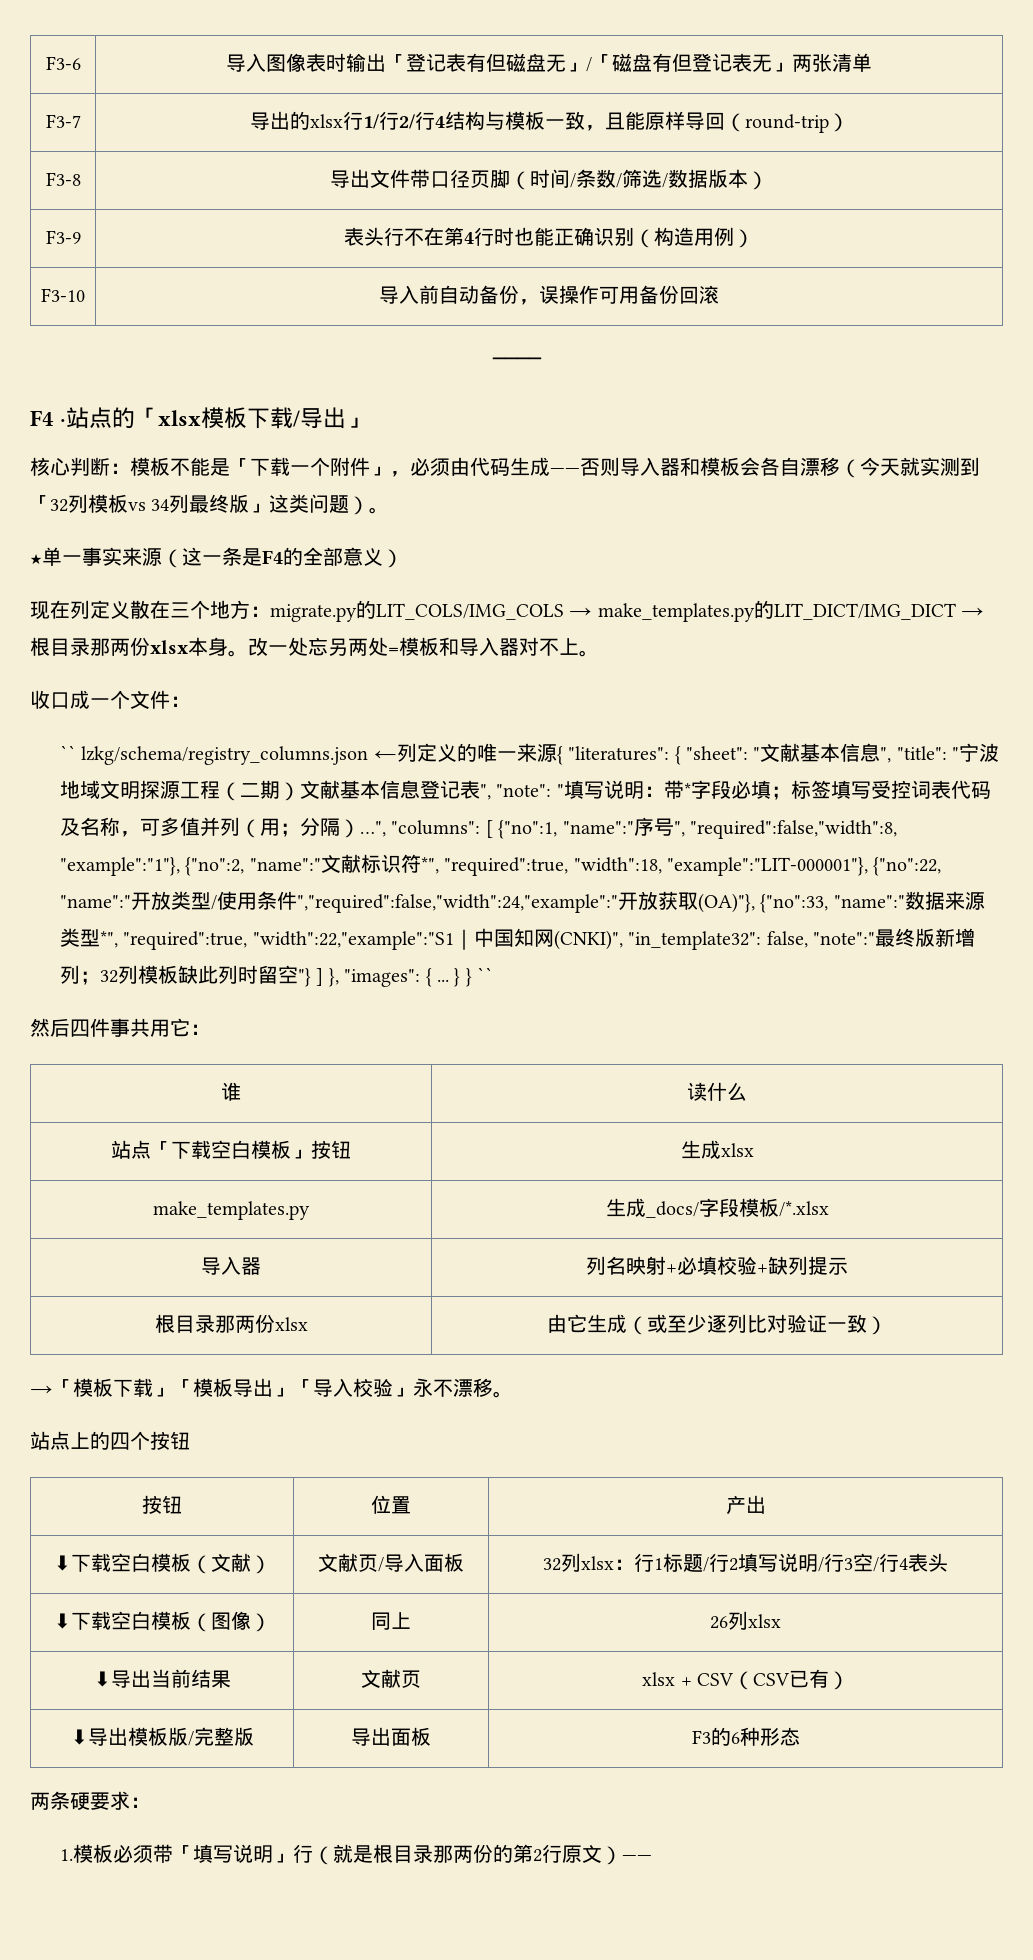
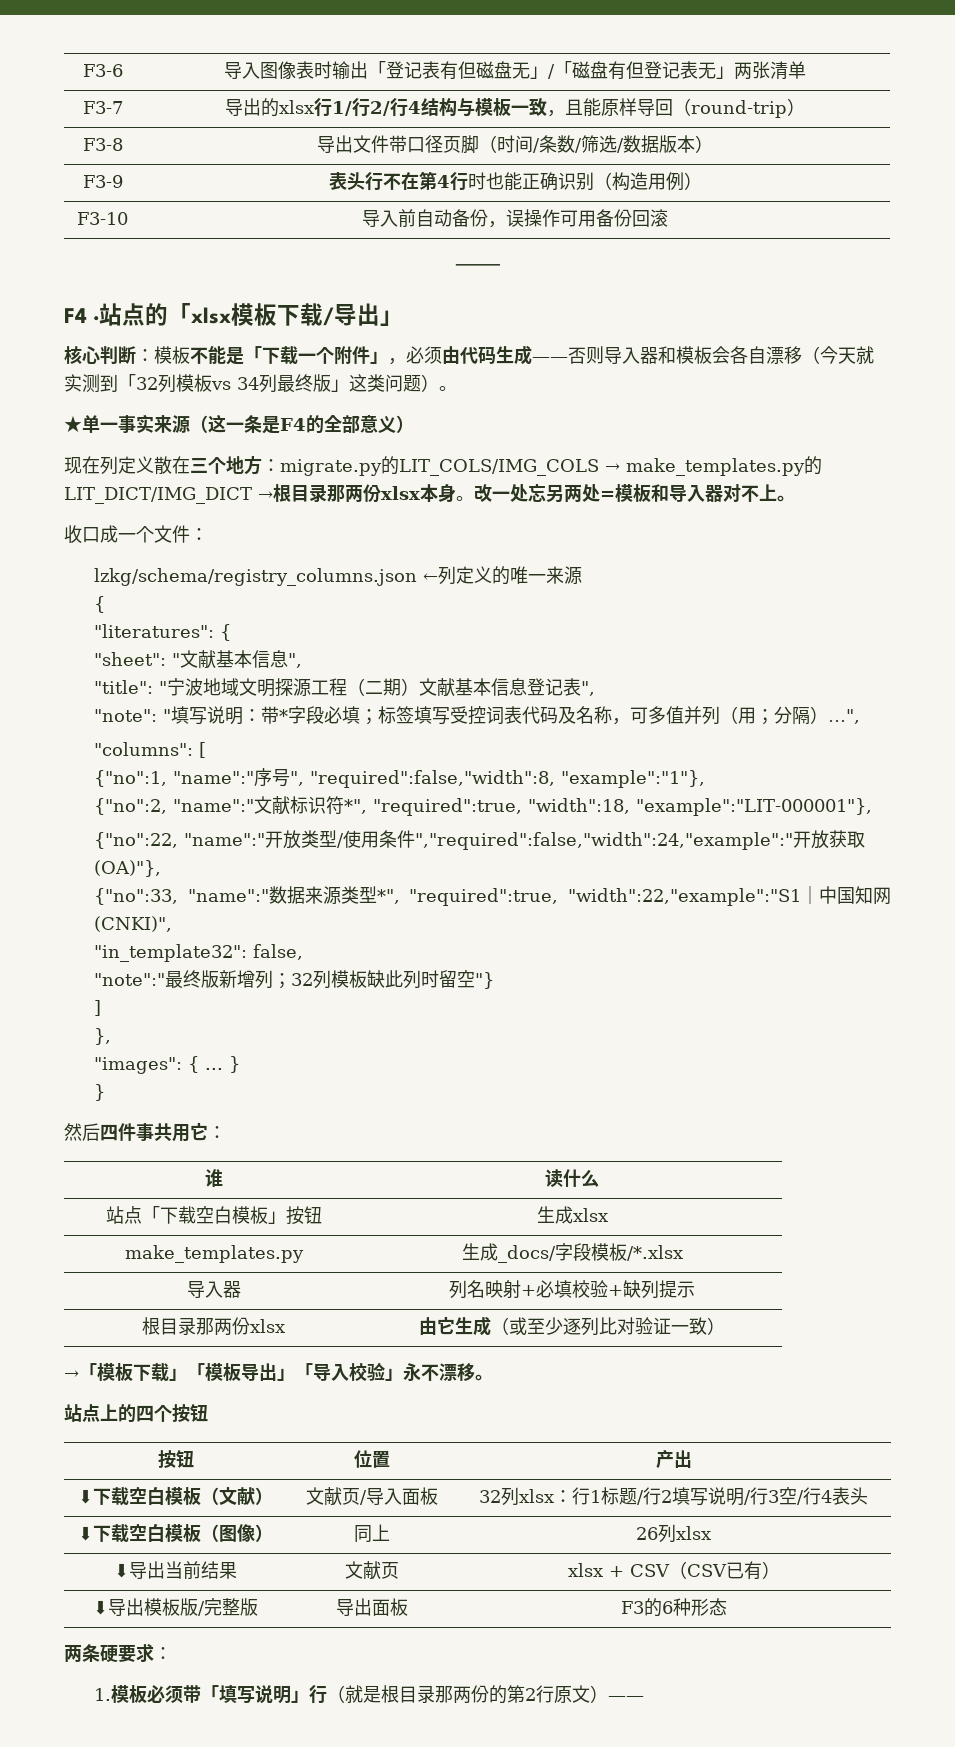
- `` lzkg/schema/registry_columns.json ←列定义的唯一来源{ "literatures": { "sheet":
+ lzkg/schema/registry_columns.json ←列定义的唯一来源
+ {
+ "literatures": {
+ "sheet":
- "文献基本信息", "title":
+ "文献基本信息",
+ "title":
- "宁波地域文明探源工程（二期）文献基本信息登记表", "note":
+ "宁波地域文明探源工程（二期）文献基本信息登记表",
+ "note":
- 分隔）…", "columns":
+ 分隔）…",
+ "columns":
- [ {"no":1, "name":"
+ [
+ {"no":1, "name":"
- 序号", "required":false,"width":8, "example":"1"}, {"no":2, "name":"
+ 序号", "required":false,"width":8, "example":"1"},
+ {"no":2, "name":"
- 文献标识符*", "required":true, "width":18, "example":"LIT-000001"}, {"no":22, "name":"
+ 文献标识符*", "required":true, "width":18, "example":"LIT-000001"},
+ {"no":22, "name":"
- 开放获取(OA)"}, {"no":33, "name":"
+ 开放获取(OA)"},
+ {"no":33, "name":"
- 数据来源类型*", "required":true, "width":22,"example":"S1｜中国知网(CNKI)", "in_template32":
+ 数据来源类型*", "required":true, "width":22,"example":"S1｜中国知网(CNKI)",
+ "in_template32":
- false, "note":"
+ false,
+ "note":"
- 32列模板缺此列时留空"} ] }, "images":
+ 32列模板缺此列时留空"}
+ ]
+ },
+ "images":
- { ... } } ``
+ { ... }
+ }

